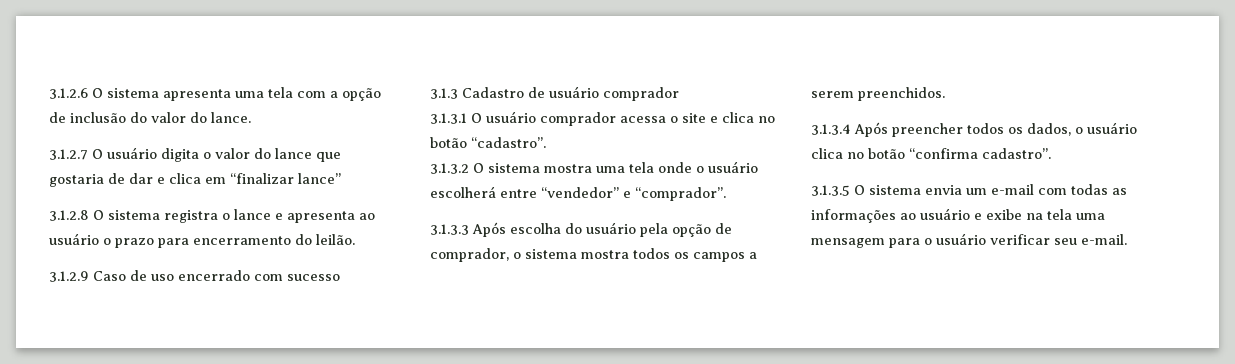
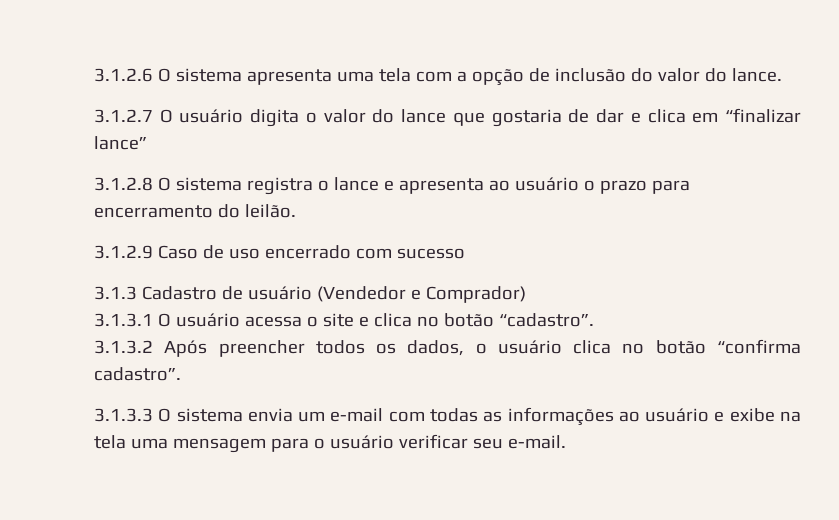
- 3.1.3 Cadastro de usuário comprador
+ 3.1.3 Cadastro de usuário (Vendedor e Comprador)
- 3.1.3.1 O usuário comprador acessa o site e clica no botão “cadastro”.
+ 3.1.3.1 O usuário acessa o site e clica no botão “cadastro”.
- 3.1.3.2 O sistema mostra uma tela onde o usuário escolherá entre “vendedor” e “comprador”.
- 3.1.3.3 Após escolha do usuário pela opção de comprador, o sistema mostra todos os campos a serem preenchidos.
- 3.1.3.4 Após preencher todos os dados, o usuário clica no botão “confirma cadastro”.
+ 3.1.3.2 Após preencher todos os dados, o usuário clica no botão “confirma cadastro”.
- 3.1.3.5 O sistema envia um e-mail com todas as informações ao usuário e exibe na tela uma mensagem para o usuário verificar seu e-mail.
+ 3.1.3.3 O sistema envia um e-mail com todas as informações ao usuário e exibe na tela uma mensagem para o usuário verificar seu e-mail.

